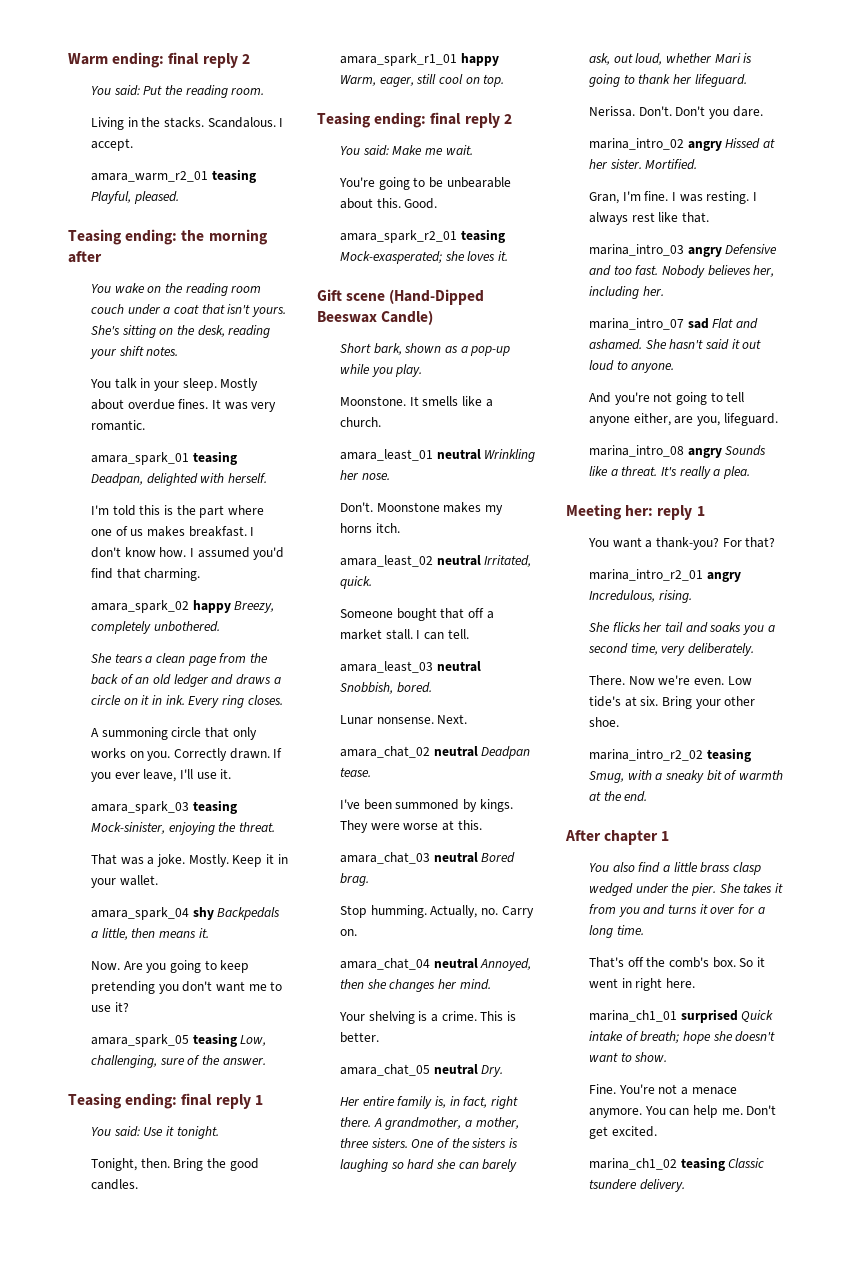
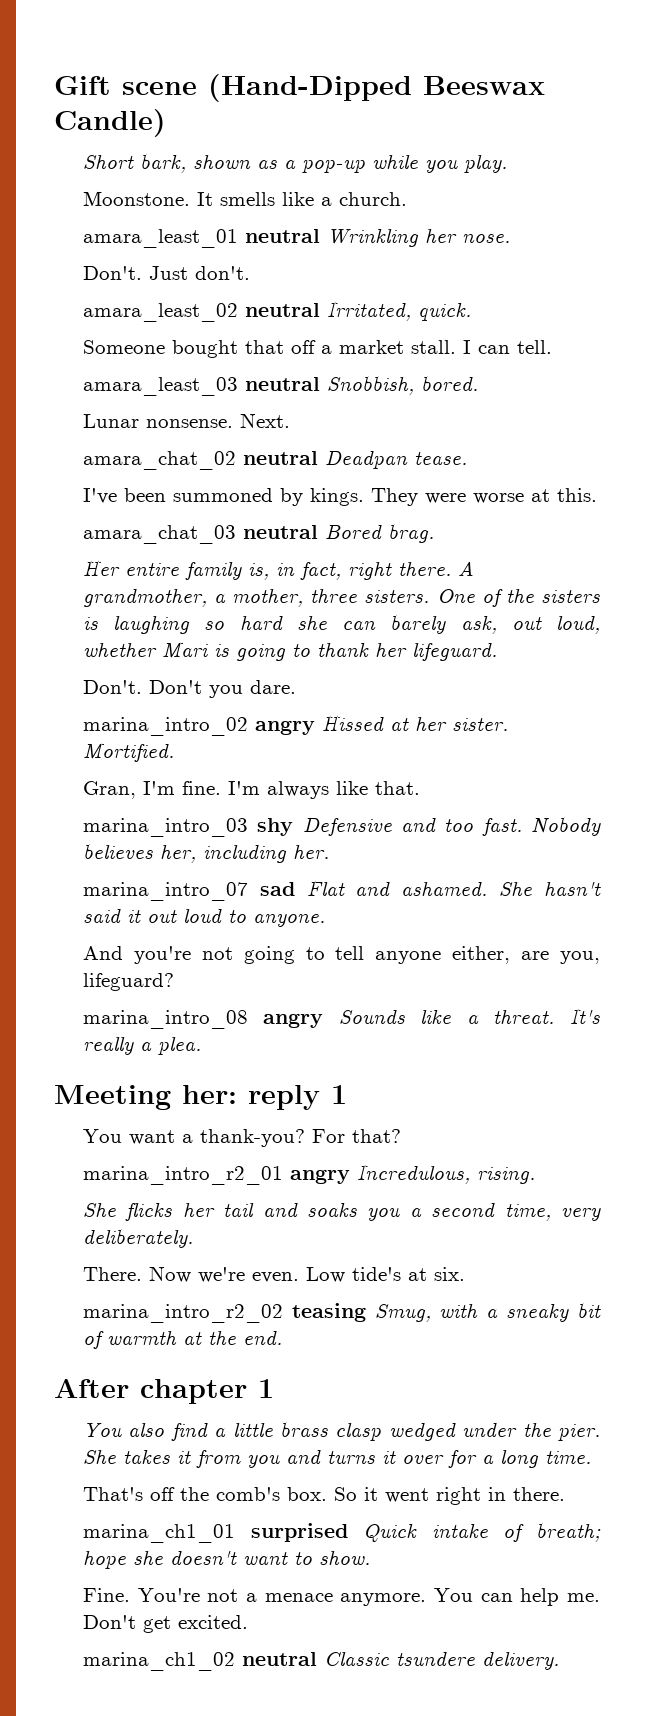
- Warm ending: final reply 2
- You said: Put the reading room.
- Living in the stacks. Scandalous. I accept.
- amara_warm_r2_01 teasing Playful, pleased.
- Teasing ending: the morning after
- You wake on the reading room couch under a coat that isn't yours. She's sitting on the desk, reading your shift notes.
- You talk in your sleep. Mostly about overdue fines. It was very romantic.
- amara_spark_01 teasing Deadpan, delighted with herself.
- I'm told this is the part where one of us makes breakfast. I don't know how. I assumed you'd find that charming.
- amara_spark_02 happy Breezy, completely unbothered.
- She tears a clean page from the back of an old ledger and draws a circle on it in ink. Every ring closes.
- A summoning circle that only works on you. Correctly drawn. If you ever leave, I'll use it.
- amara_spark_03 teasing Mock-sinister, enjoying the threat.
- That was a joke. Mostly. Keep it in your wallet.
- amara_spark_04 shy Backpedals a little, then means it.
- Now. Are you going to keep pretending you don't want me to use it?
- amara_spark_05 teasing Low, challenging, sure of the answer.
- Teasing ending: final reply 1
- You said: Use it tonight.
- Tonight, then. Bring the good candles.
- amara_spark_r1_01 happy Warm, eager, still cool on top.
- Teasing ending: final reply 2
- You said: Make me wait.
- You're going to be unbearable about this. Good.
- amara_spark_r2_01 teasing Mock-exasperated; she loves it.
- Moonstone makes my horns itch.
+ Just don't.
- Stop humming. Actually, no. Carry on.
- amara_chat_04 neutral Annoyed, then she changes her mind.
- Your shelving is a crime. This is better.
- amara_chat_05 neutral Dry.
- Nerissa.
- I was resting. I always rest like that.
+ I'm always like that.
- marina_intro_03 angry Defensive and too fast.
+ marina_intro_03 shy Defensive and too fast.
- And you're not going to tell anyone either, are you, lifeguard.
+ And you're not going to tell anyone either, are you, lifeguard?
- Bring your other shoe.
- So it went in right here.
+ So it went right in there.
- marina_ch1_02 teasing Classic tsundere delivery.
+ marina_ch1_02 neutral Classic tsundere delivery.

